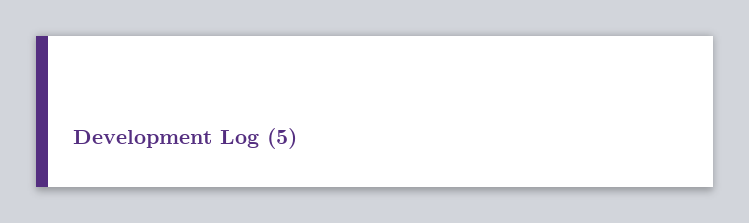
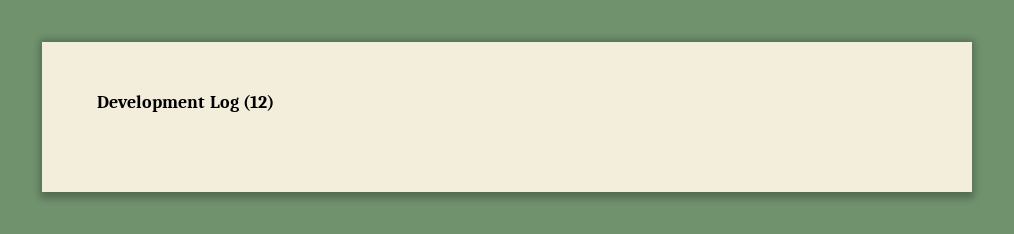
- Development Log (5)
+ Development Log (12)

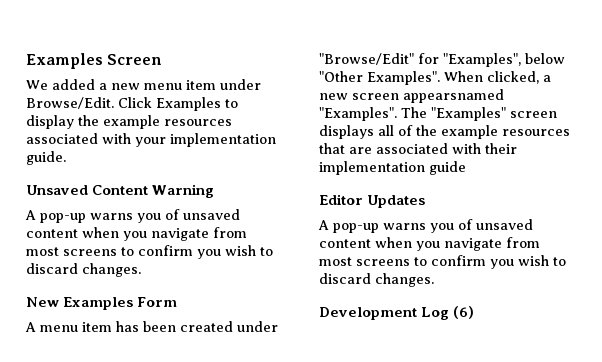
+ Examples Screen
+ We added a new menu item under Browse/Edit. Click Examples to display the example resources associated with your implementation guide.
+ Unsaved Content Warning
+ A pop-up warns you of unsaved content when you navigate from most screens to confirm you wish to discard changes.
+ New Examples Form
+ A menu item has been created under "Browse/Edit" for "Examples", below "Other Examples". When clicked, a new screen appearsnamed "Examples". The "Examples" screen displays all of the example resources that are associated with their implementation guide
+ Editor Updates
+ A pop-up warns you of unsaved content when you navigate from most screens to confirm you wish to discard changes.
- Development Log (12)
+ Development Log (6)

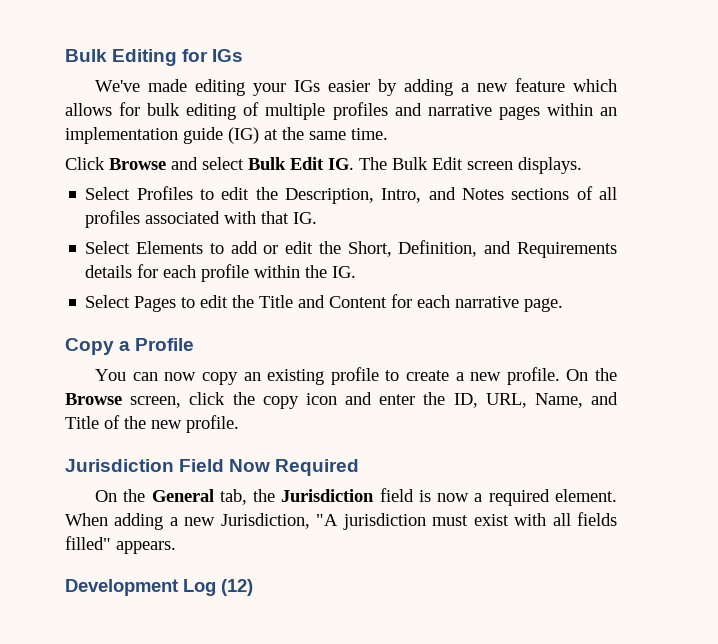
- Examples Screen
- We added a new menu item under Browse/Edit. Click Examples to display the example resources associated with your implementation guide.
- Unsaved Content Warning
- A pop-up warns you of unsaved content when you navigate from most screens to confirm you wish to discard changes.
- New Examples Form
- A menu item has been created under "Browse/Edit" for "Examples", below "Other Examples". When clicked, a new screen appearsnamed "Examples". The "Examples" screen displays all of the example resources that are associated with their implementation guide
- Editor Updates
- A pop-up warns you of unsaved content when you navigate from most screens to confirm you wish to discard changes.
+ Bulk Editing for IGs
+ We've made editing your IGs easier by adding a new feature which allows for bulk editing of multiple profiles and narrative pages within an implementation guide (IG) at the same time.
+ Click Browse and select Bulk Edit IG. The Bulk Edit screen displays.
+ Select Profiles to edit the Description, Intro, and Notes sections of all profiles associated with that IG.
+ Select Elements to add or edit the Short, Definition, and Requirements details for each profile within the IG.
+ Select Pages to edit the Title and Content for each narrative page.
+ Copy a Profile
+ You can now copy an existing profile to create a new profile. On the Browse screen, click the copy icon and enter the ID, URL, Name, and Title of the new profile.
+ Jurisdiction Field Now Required
+ On the General tab, the Jurisdiction field is now a required element. When adding a new Jurisdiction, "A jurisdiction must exist with all fields filled" appears.
- Development Log (6)
+ Development Log (12)

